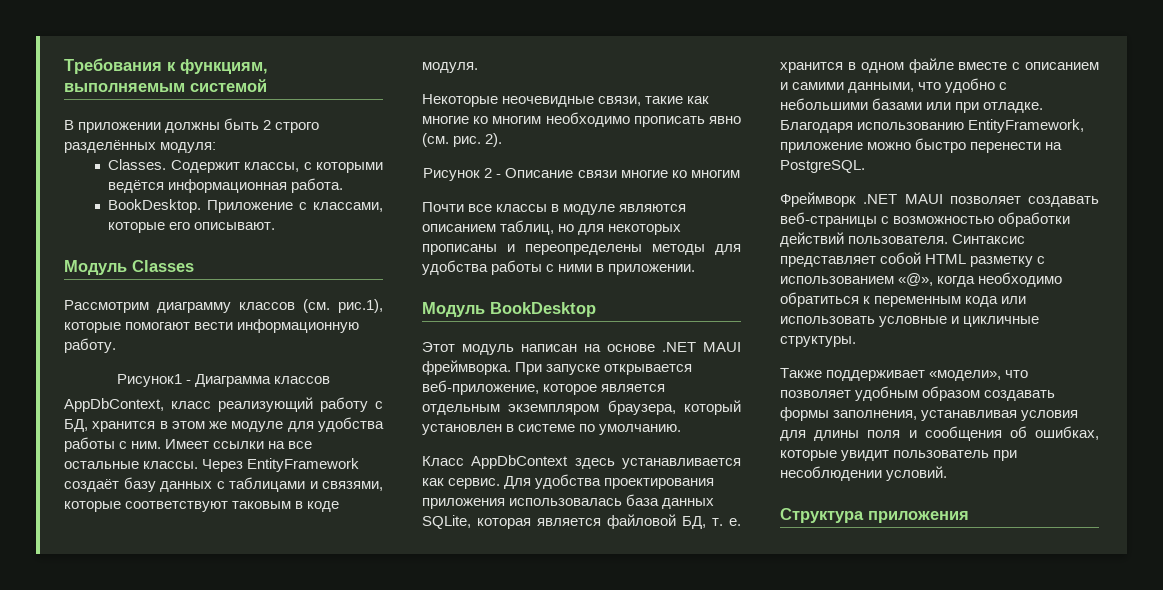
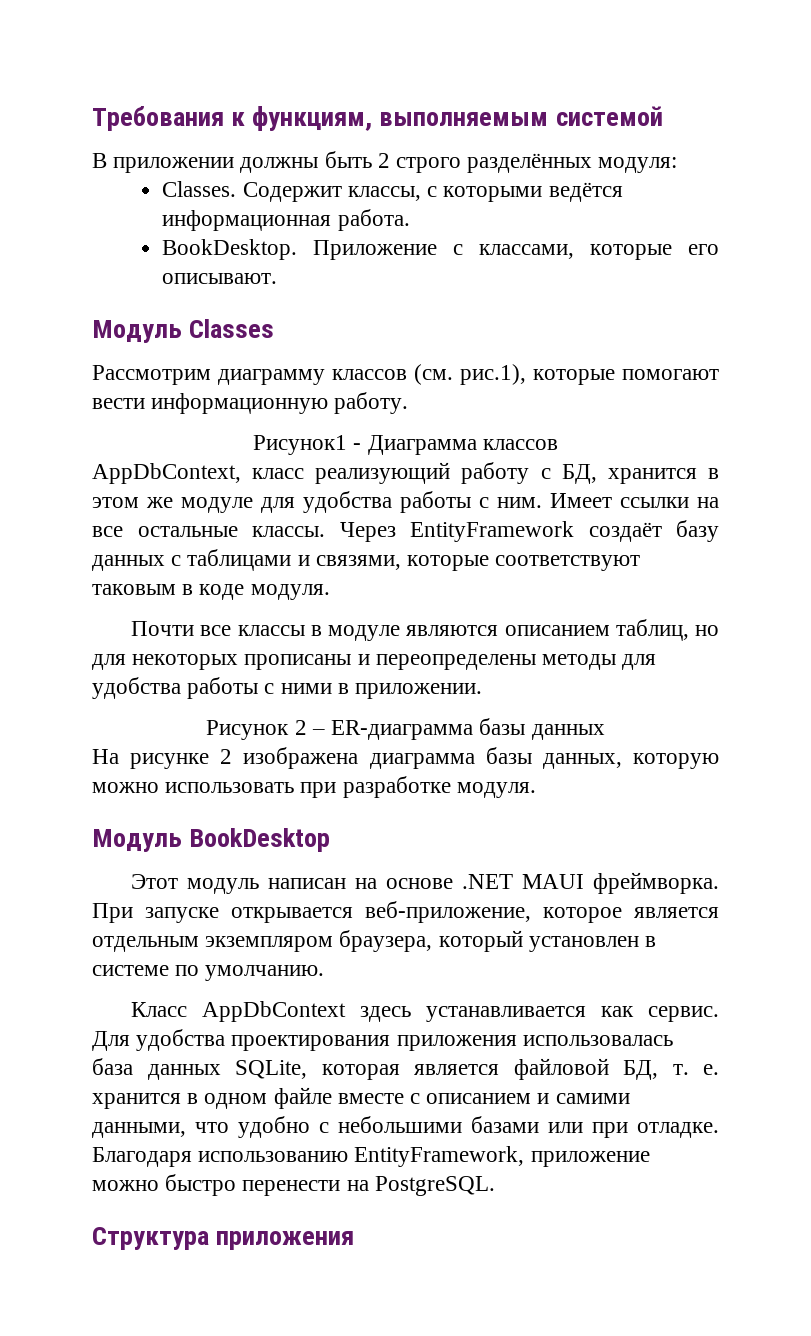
- Некоторые неочевидные связи, такие как многие ко многим необходимо прописать явно (см. рис. 2).
- Рисунок 2 - Описание связи многие ко многим
+ Рисунок 2 – ER-диаграмма базы данных
+ На рисунке 2 изображена диаграмма базы данных, которую можно использовать при разработке модуля.
- Фреймворк .NET MAUI позволяет создавать веб-страницы с возможностью обработки действий пользователя. Синтаксис представляет собой HTML разметку с использованием «@», когда необходимо обратиться к переменным кода или использовать условные и цикличные структуры.
- Также поддерживает «модели», что позволяет удобным образом создавать формы заполнения, устанавливая условия для длины поля и сообщения об ошибках, которые увидит пользователь при несоблюдении условий.

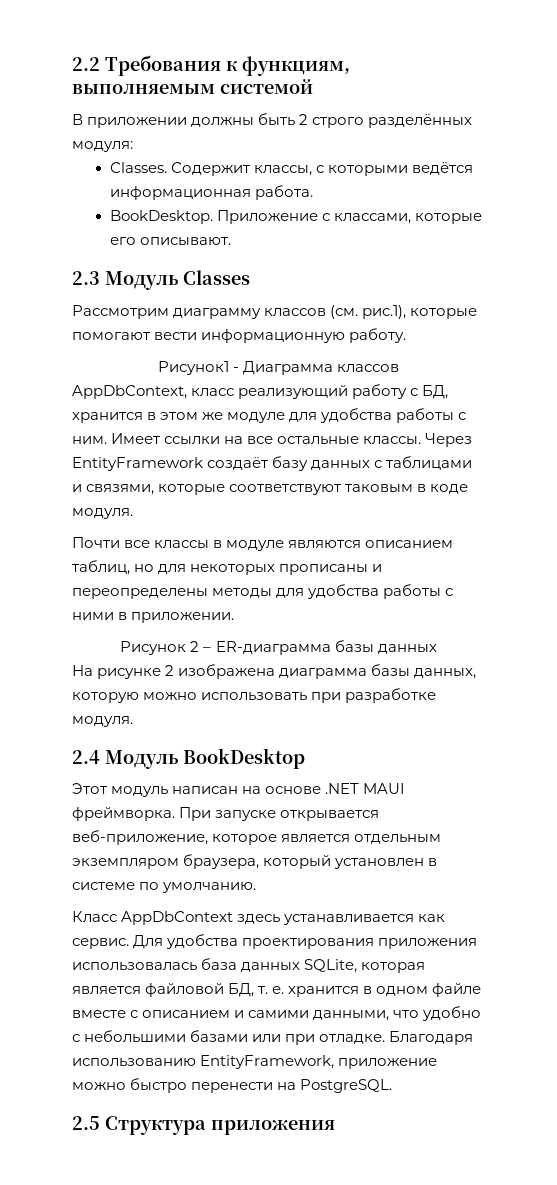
- Требования к функциям, выполняемым системой
+ 2.2 Требования к функциям, выполняемым системой
- Модуль Classes
+ 2.3 Модуль Classes
- Модуль BookDesktop
+ 2.4 Модуль BookDesktop
- Структура приложения
+ 2.5 Структура приложения

